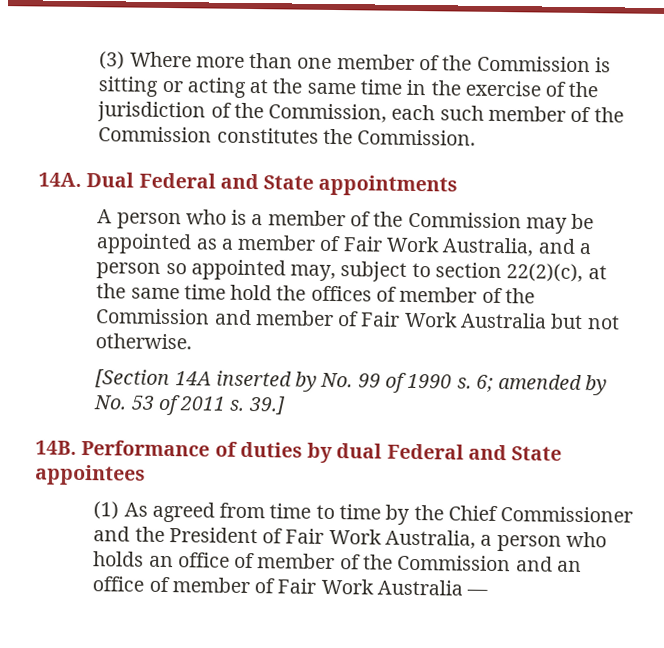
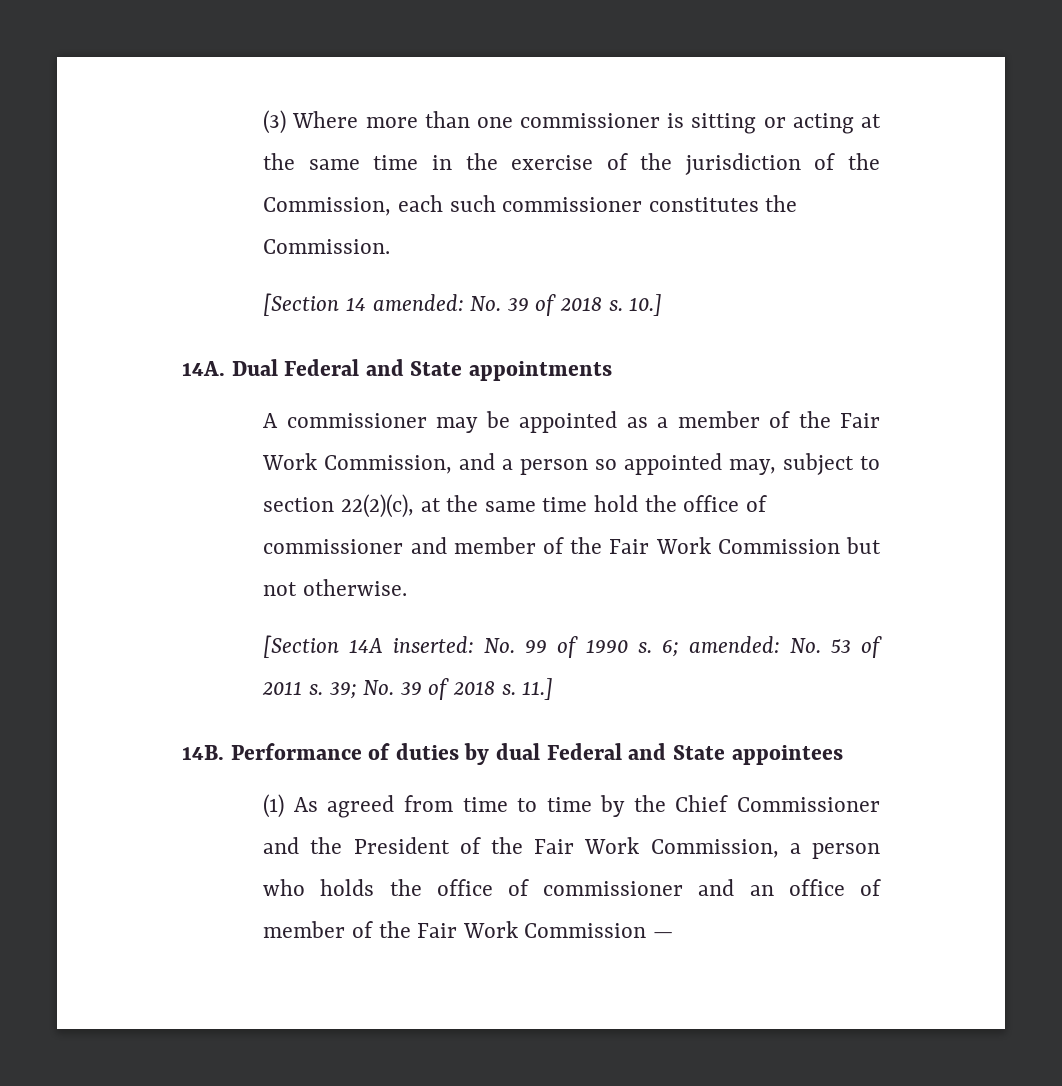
- (3) Where more than one member of the Commission is sitting or acting at the same time in the exercise of the jurisdiction of the Commission, each such member of the Commission constitutes the Commission.
+ (3) Where more than one commissioner is sitting or acting at the same time in the exercise of the jurisdiction of the Commission, each such commissioner constitutes the Commission.
+ [Section 14 amended: No. 39 of 2018 s. 10.]
- A person who is a member of the Commission may be appointed as a member of Fair Work Australia, and a person so appointed may, subject to section 22(2)(c), at the same time hold the offices of member of the Commission and member of Fair Work Australia but not otherwise.
+ A commissioner may be appointed as a member of the Fair Work Commission, and a person so appointed may, subject to section 22(2)(c), at the same time hold the office of commissioner and member of the Fair Work Commission but not otherwise.
- [Section 14A inserted by No. 99 of 1990 s.
+ [Section 14A inserted: No. 99 of 1990 s.
- 6; amended by No. 53 of 2011 s.
+ 6; amended: No. 53 of 2011 s.
- 39.]
+ 39; No. 39 of 2018 s. 11.]
- (1) As agreed from time to time by the Chief Commissioner and the President of Fair Work Australia, a person who holds an office of member of the Commission and an office of member of Fair Work Australia —
+ (1) As agreed from time to time by the Chief Commissioner and the President of the Fair Work Commission, a person who holds the office of commissioner and an office of member of the Fair Work Commission —

